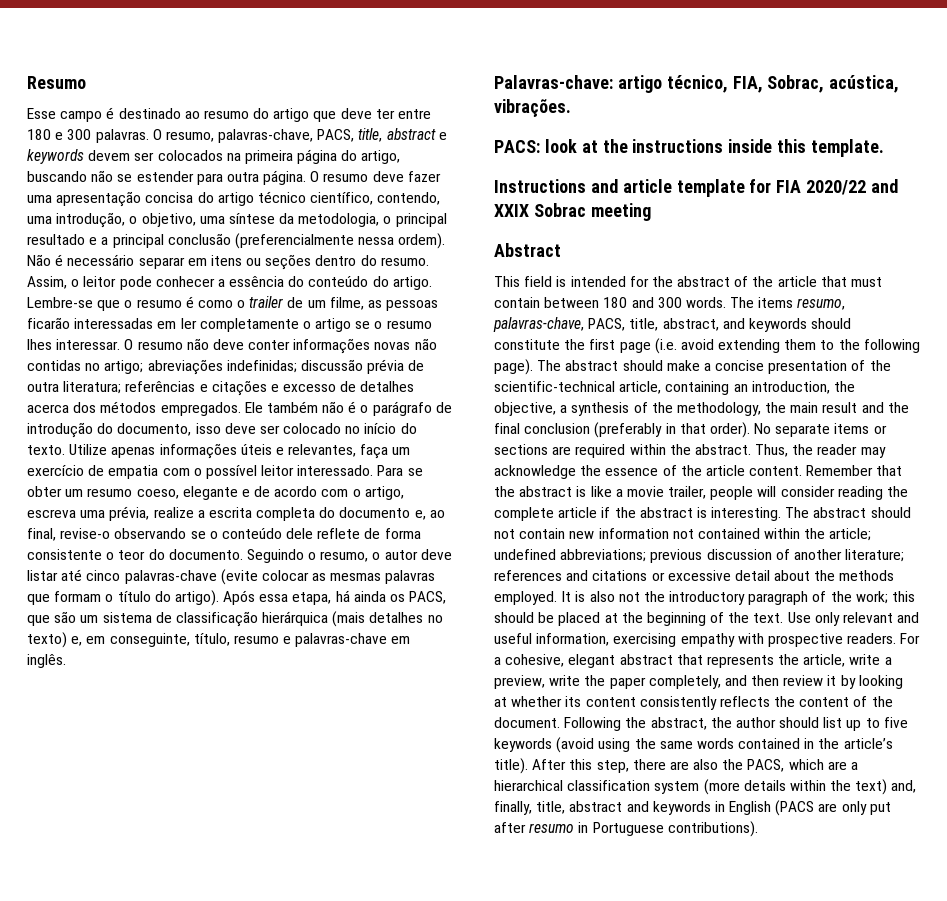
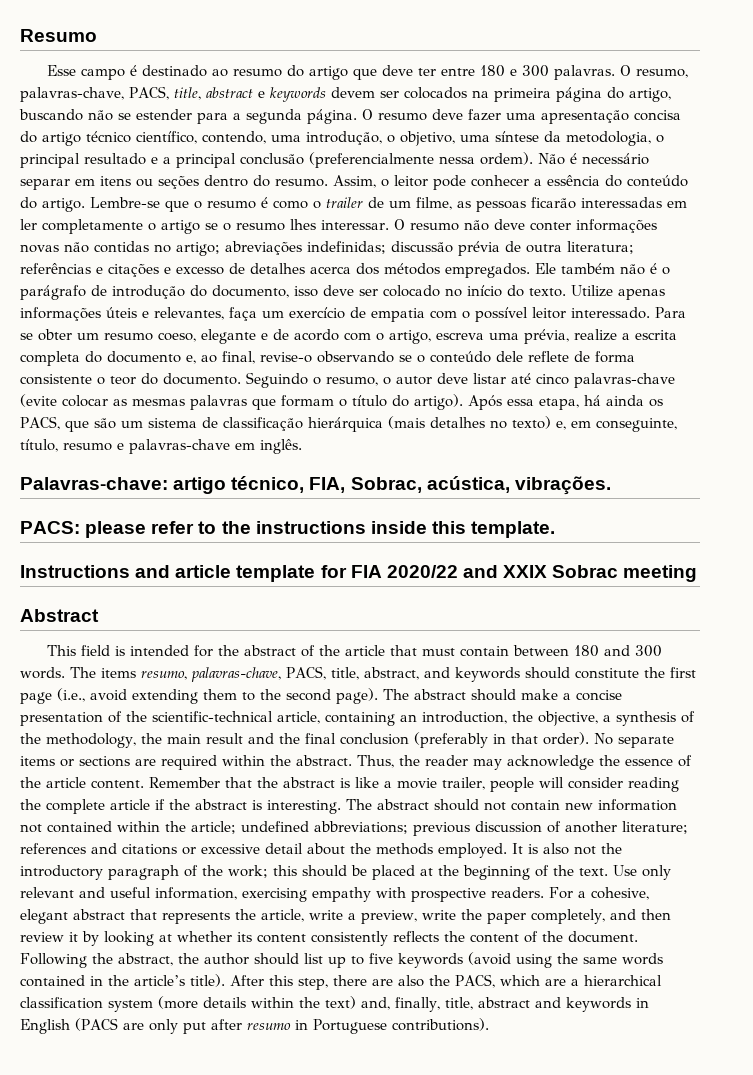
- O resumo, palavras-chave, PACS, title, abstract e keywords devem ser colocados na primeira página do artigo, buscando não se estender para outra página.
+ O resumo, palavras-chave, PACS, title, abstract e keywords devem ser colocados na primeira página do artigo, buscando não se estender para a segunda página.
- PACS: look at the instructions inside this template.
+ PACS: please refer to the instructions inside this template.
- The items resumo, palavras-chave, PACS, title, abstract, and keywords should constitute the first page (i.e. avoid extending them to the following page).
+ The items resumo, palavras-chave, PACS, title, abstract, and keywords should constitute the first page (i.e., avoid extending them to the second page).

